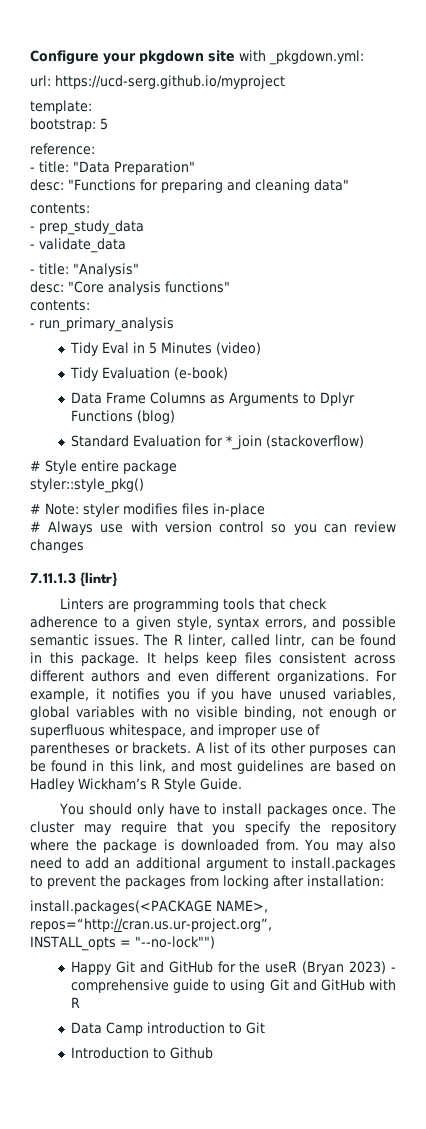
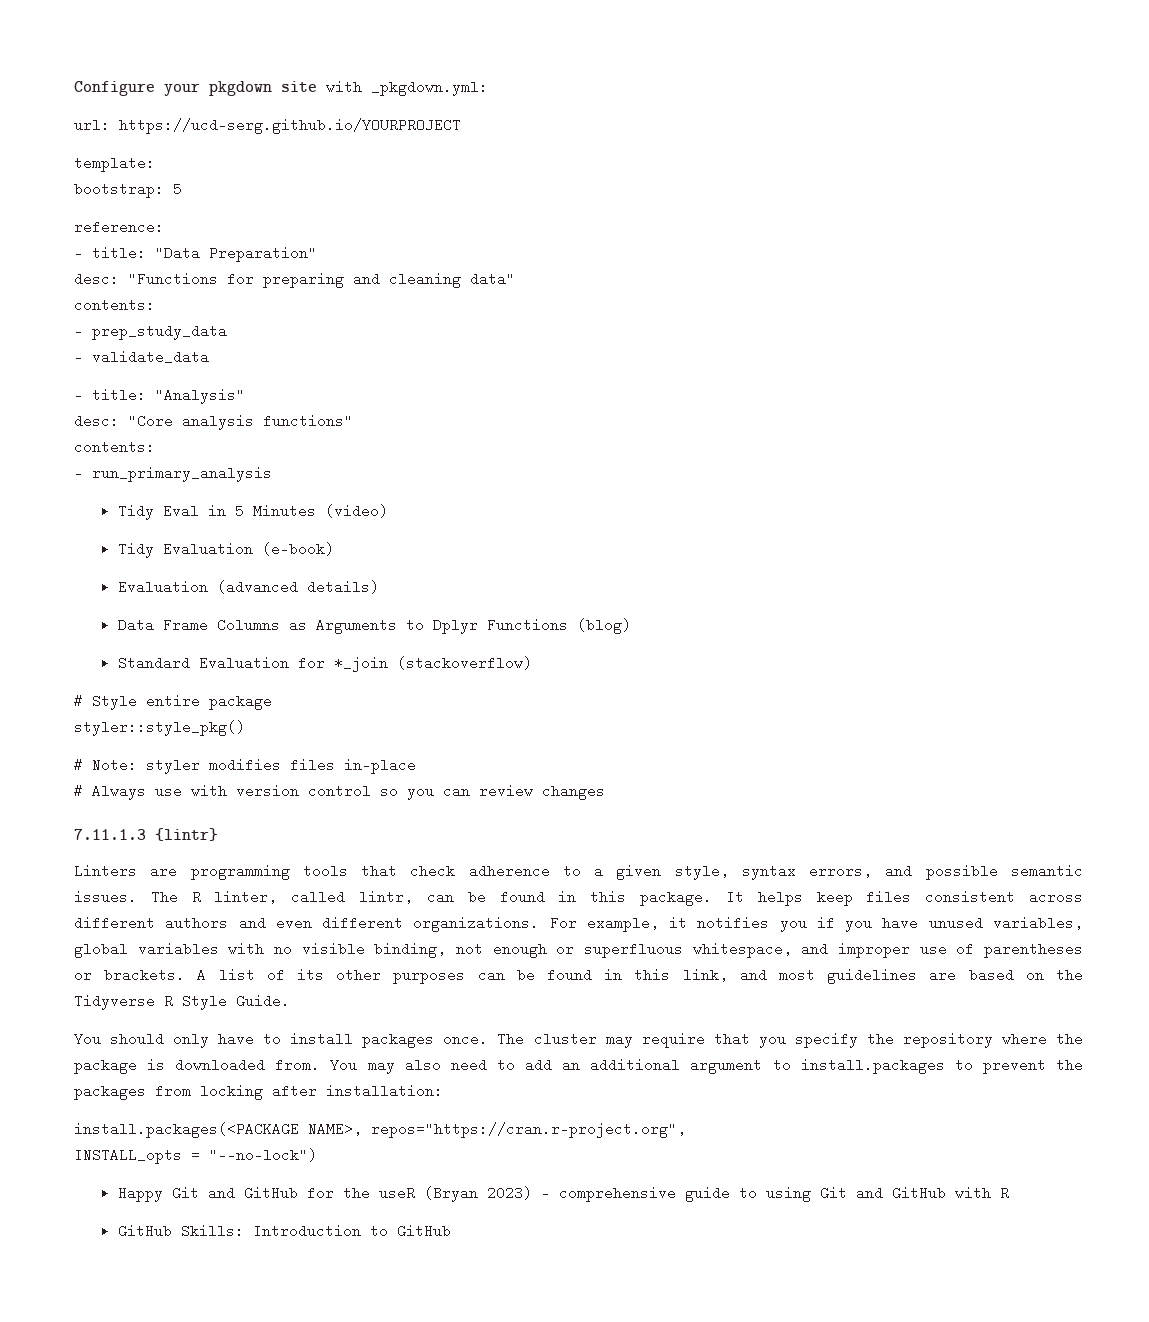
- url: https://ucd-serg.github.io/myproject
+ url: https://ucd-serg.github.io/YOURPROJECT
+ Evaluation (advanced details)
- A list of its other purposes can be found in this link, and most guidelines are based on Hadley Wickham’s R Style Guide.
+ A list of its other purposes can be found in this link, and most guidelines are based on the Tidyverse R Style Guide.
- install.packages(<PACKAGE NAME>, repos=“http://cran.us.ur-project.org”,
+ install.packages(<PACKAGE NAME>, repos="https://cran.r-project.org",
- INSTALL_opts = "--no-lock"")
+ INSTALL_opts = "--no-lock")
- Data Camp introduction to Git
- Introduction to Github
+ GitHub Skills: Introduction to GitHub

